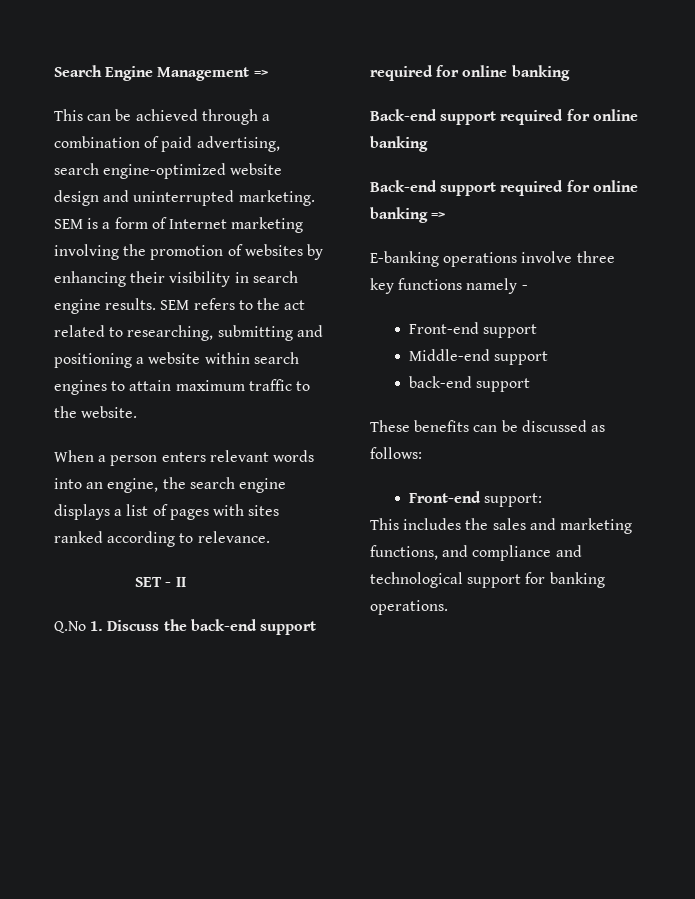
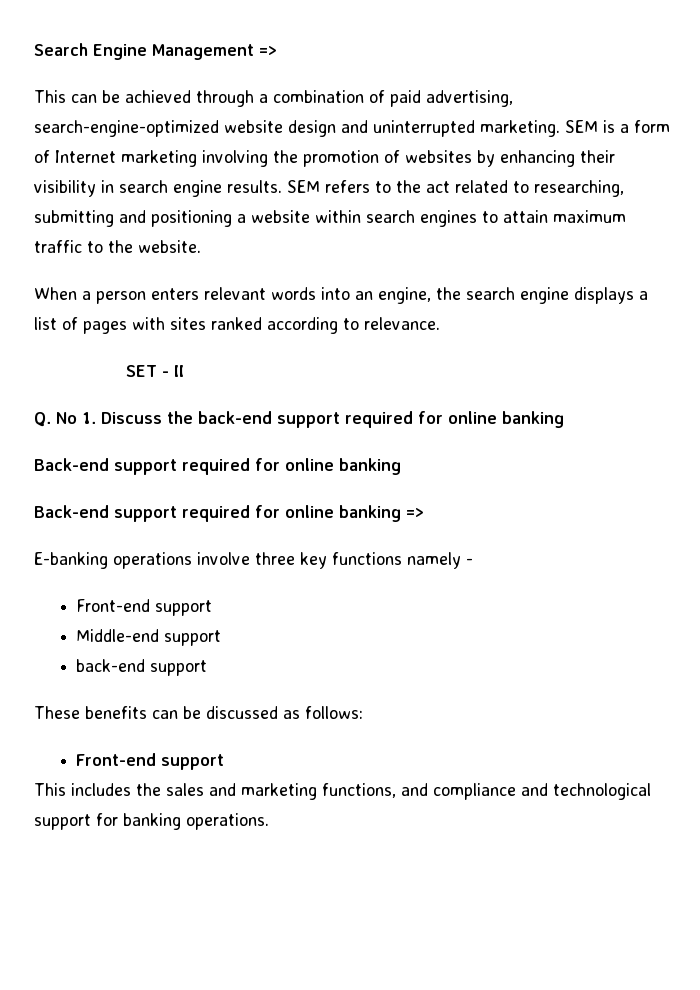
- This can be achieved through a combination of paid advertising, search engine-optimized website design and uninterrupted marketing.
+ This can be achieved through a combination of paid advertising, search-engine-optimized website design and uninterrupted marketing.
- Q.No 1. Discuss the back-end support required for online banking
+ Q. No 1. Discuss the back-end support required for online banking
  These benefits can be discussed as follows:
- Front-end support:
+ Front-end support

